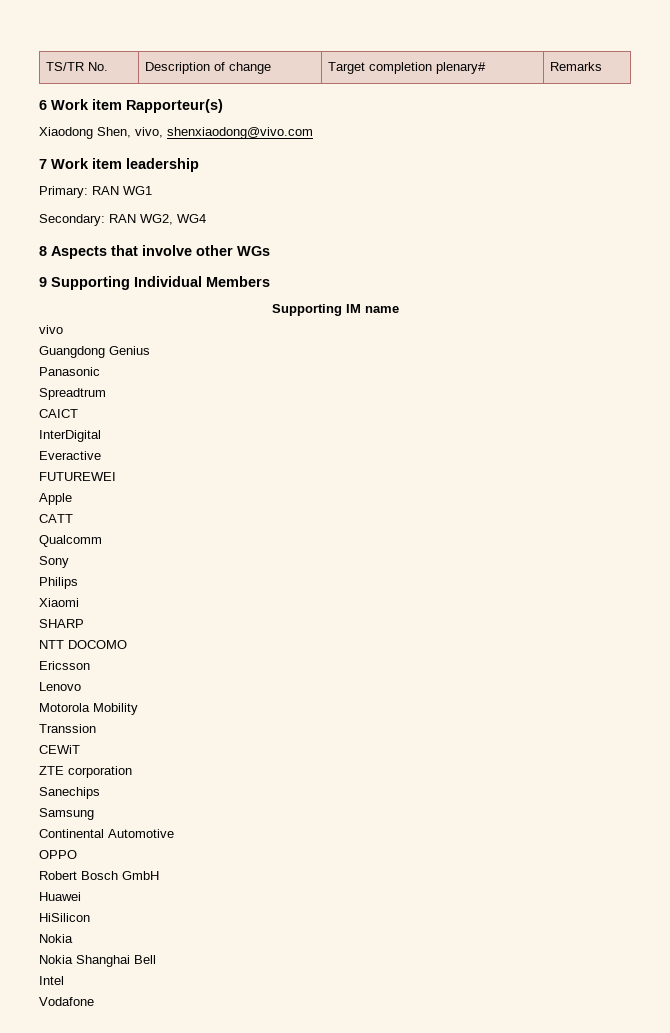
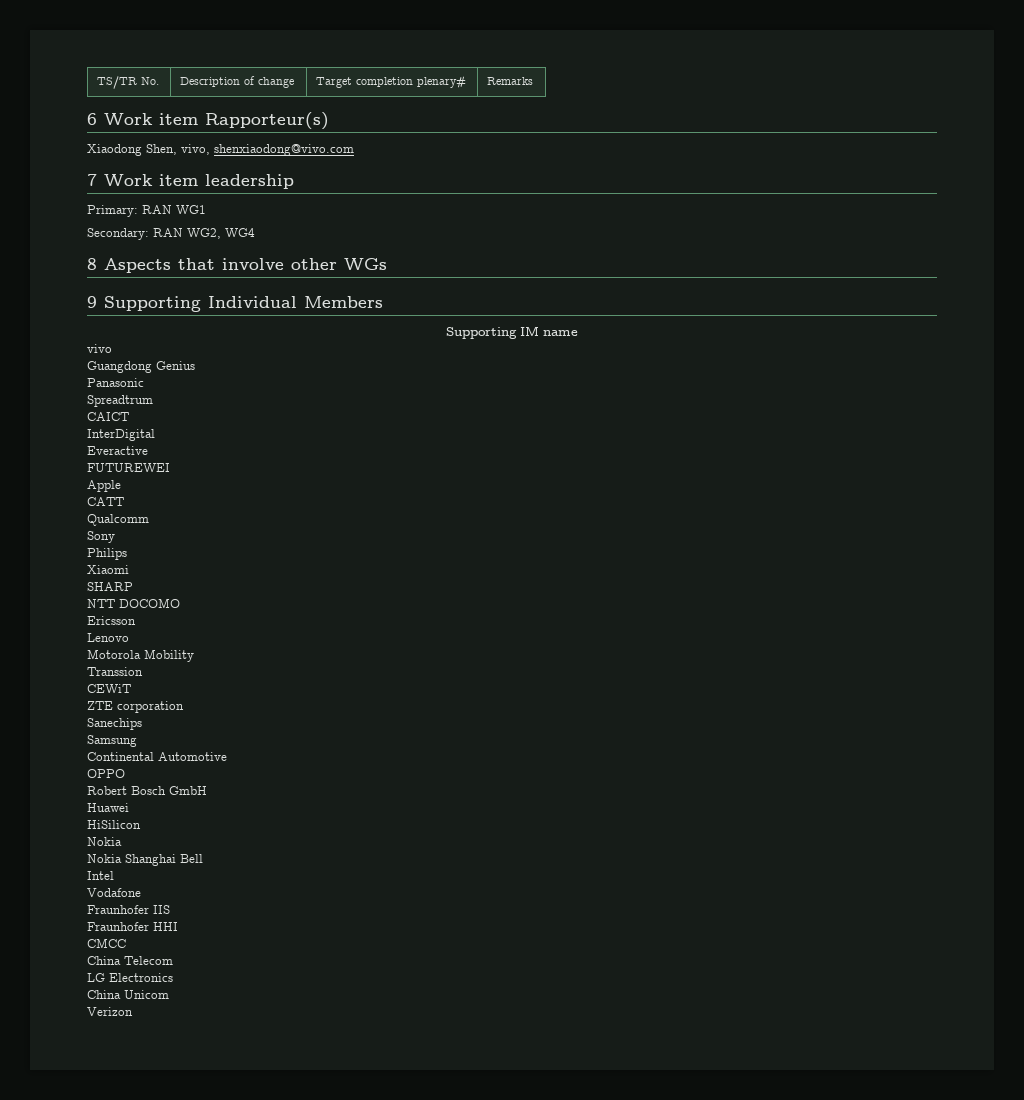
+ Fraunhofer IIS
+ Fraunhofer HHI
+ CMCC
+ China Telecom
+ LG Electronics
+ China Unicom
+ Verizon

